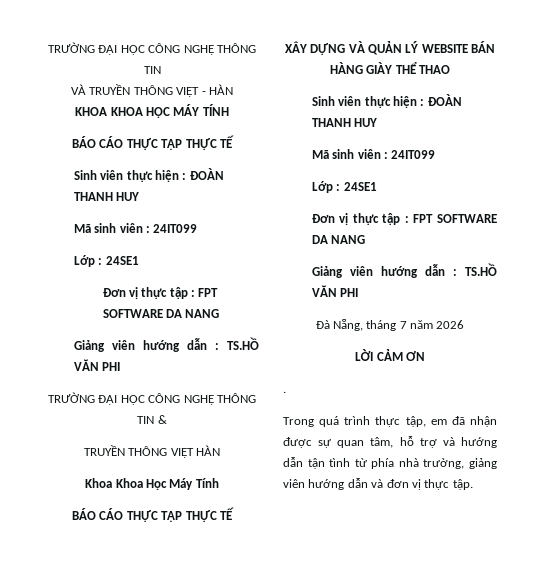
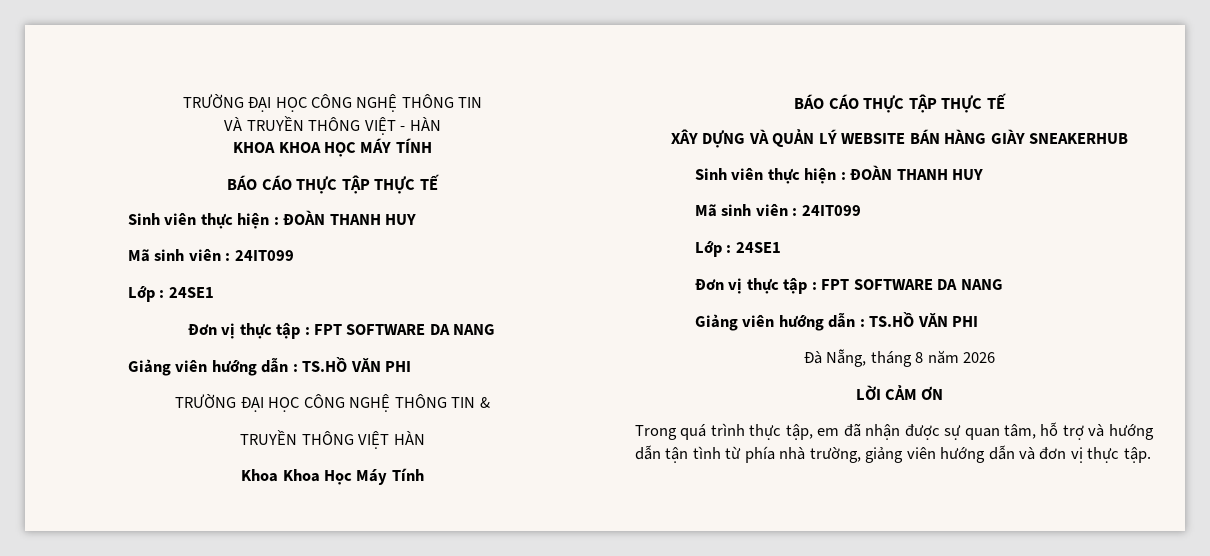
- XÂY DỰNG VÀ QUẢN LÝ WEBSITE BÁN HÀNG GIÀY THỂ THAO
+ XÂY DỰNG VÀ QUẢN LÝ WEBSITE BÁN HÀNG GIÀY SNEAKERHUB
- Đà Nẵng, tháng 7 năm 2026
+ Đà Nẵng, tháng 8 năm 2026
- .

